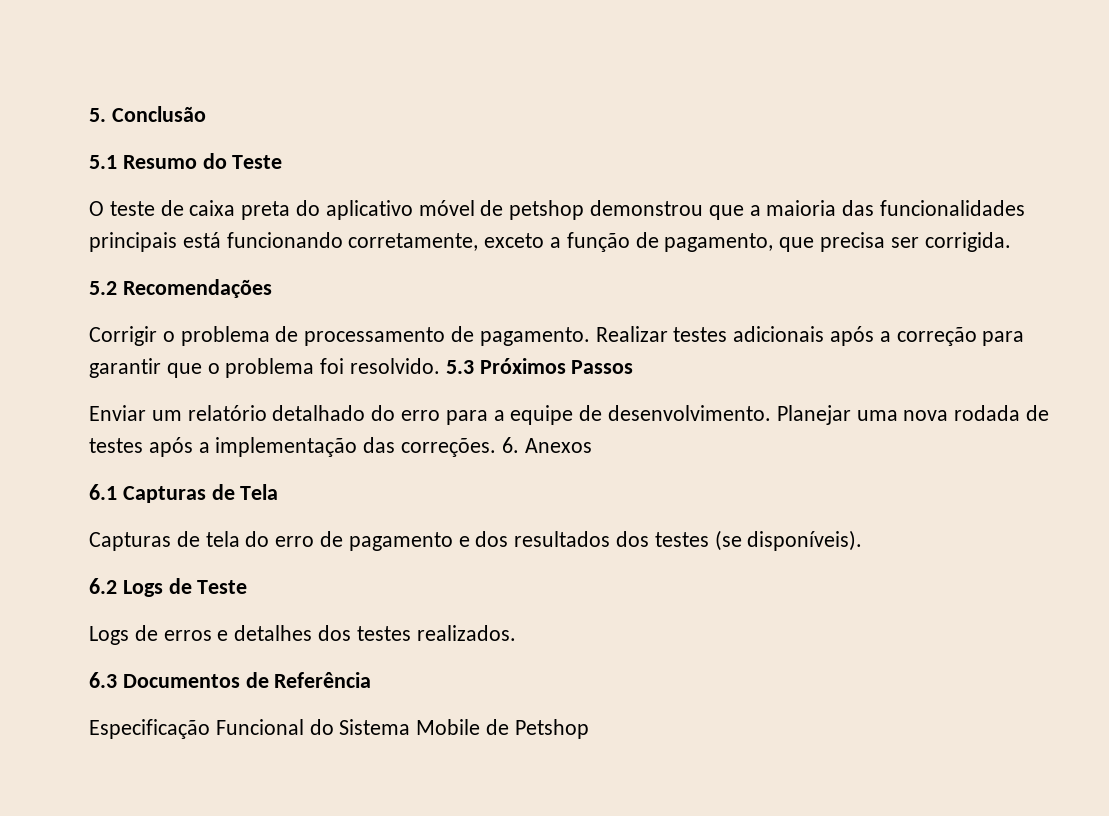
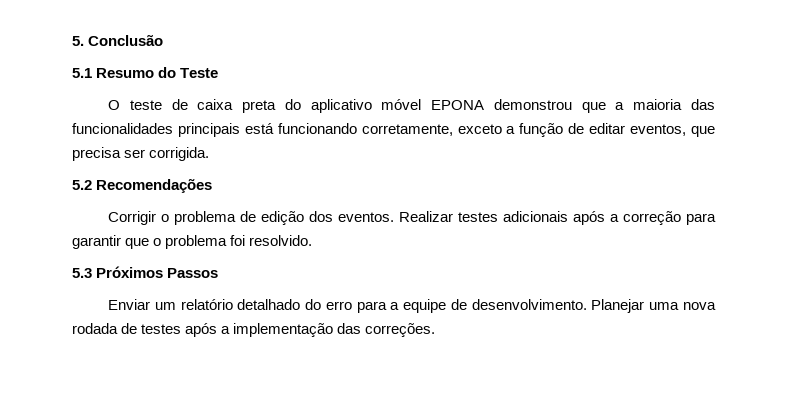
- O teste de caixa preta do aplicativo móvel de petshop demonstrou que a maioria das funcionalidades principais está funcionando corretamente, exceto a função de pagamento, que precisa ser corrigida.
+ O teste de caixa preta do aplicativo móvel EPONA demonstrou que a maioria das funcionalidades principais está funcionando corretamente, exceto a função de editar eventos, que precisa ser corrigida.
- Corrigir o problema de processamento de pagamento.
+ Corrigir o problema de edição dos eventos.
- Realizar testes adicionais após a correção para garantir que o problema foi resolvido. 5.3 Próximos Passos
+ Realizar testes adicionais após a correção para garantir que o problema foi resolvido.
+ 5.3 Próximos Passos
- 6. Anexos
- 6.1 Capturas de Tela
- Capturas de tela do erro de pagamento e dos resultados dos testes (se disponíveis).
- 6.2 Logs de Teste
- Logs de erros e detalhes dos testes realizados.
- 6.3 Documentos de Referência
- Especificação Funcional do Sistema Mobile de Petshop

